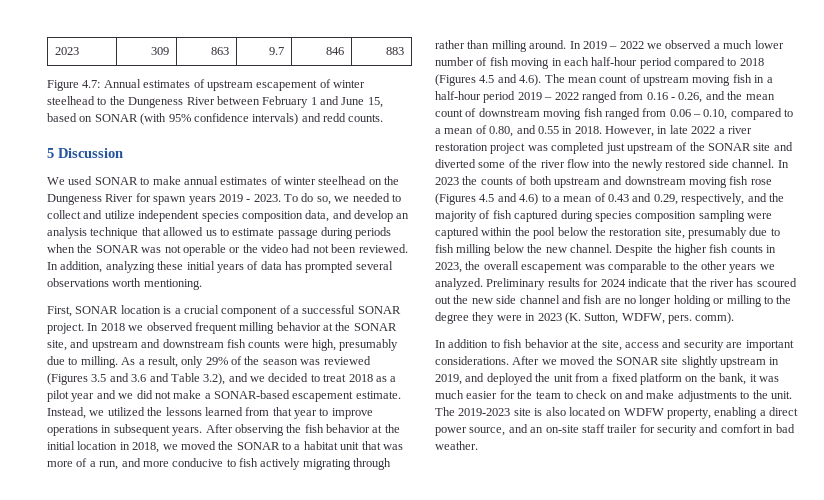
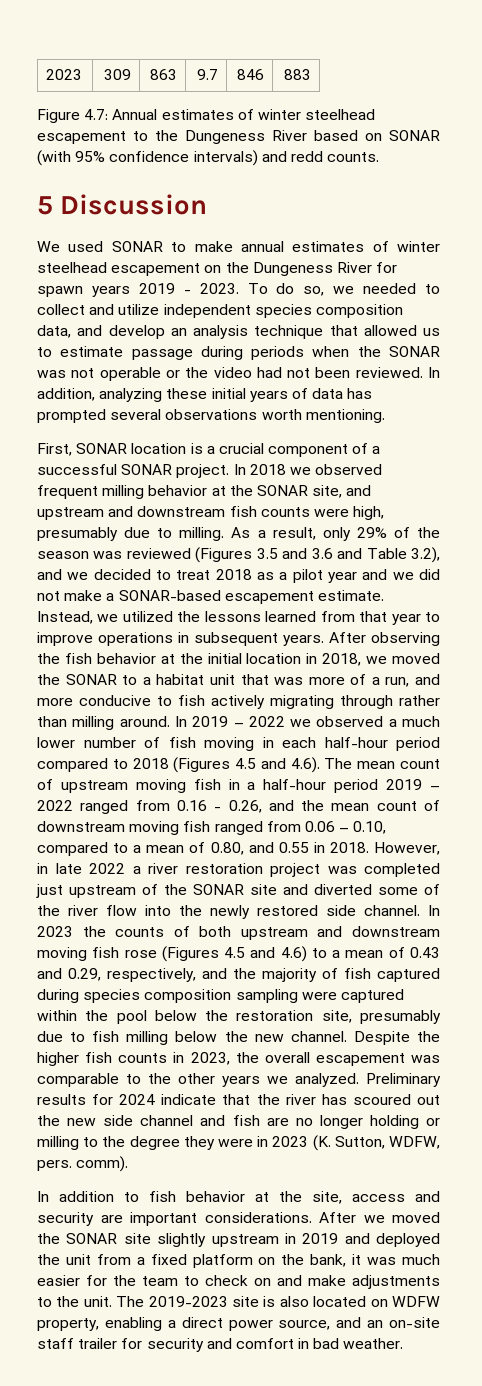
- Figure 4.7: Annual estimates of upstream escapement of winter steelhead to the Dungeness River between February 1 and June 15, based on SONAR (with 95% confidence intervals) and redd counts.
+ Figure 4.7: Annual estimates of winter steelhead escapement to the Dungeness River based on SONAR (with 95% confidence intervals) and redd counts.
- We used SONAR to make annual estimates of winter steelhead on the Dungeness River for spawn years 2019 - 2023.
+ We used SONAR to make annual estimates of winter steelhead escapement on the Dungeness River for spawn years 2019 - 2023.
- After we moved the SONAR site slightly upstream in 2019, and deployed the unit from a fixed platform on the bank, it was much easier for the team to check on and make adjustments to the unit.
+ After we moved the SONAR site slightly upstream in 2019 and deployed the unit from a fixed platform on the bank, it was much easier for the team to check on and make adjustments to the unit.

